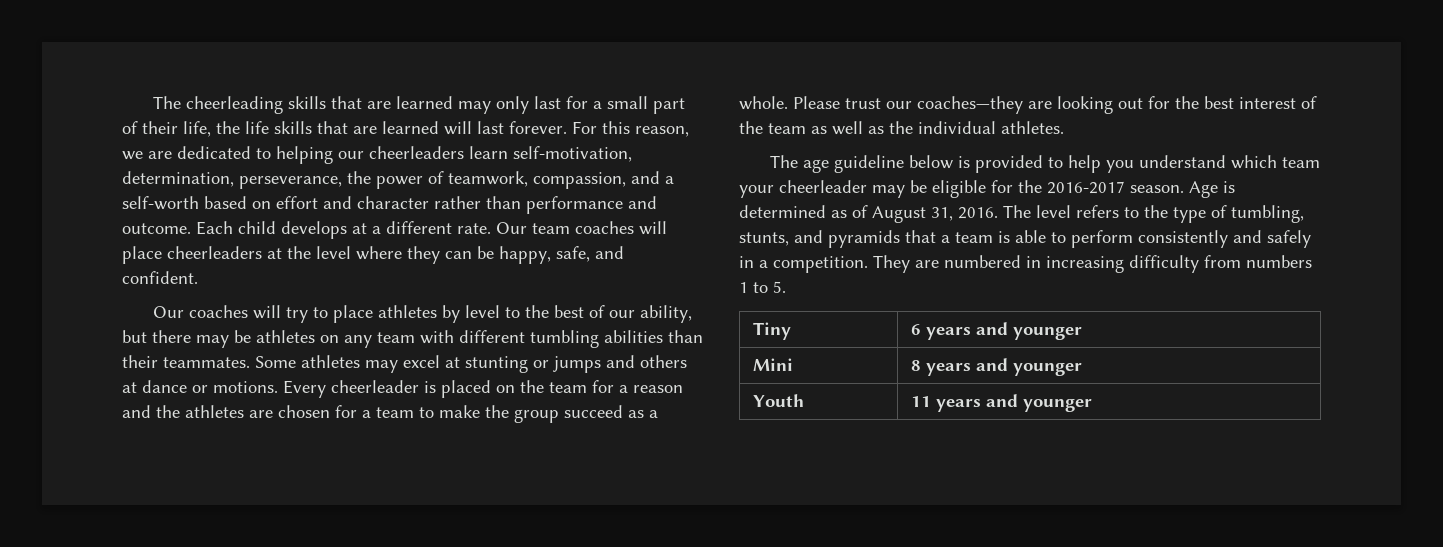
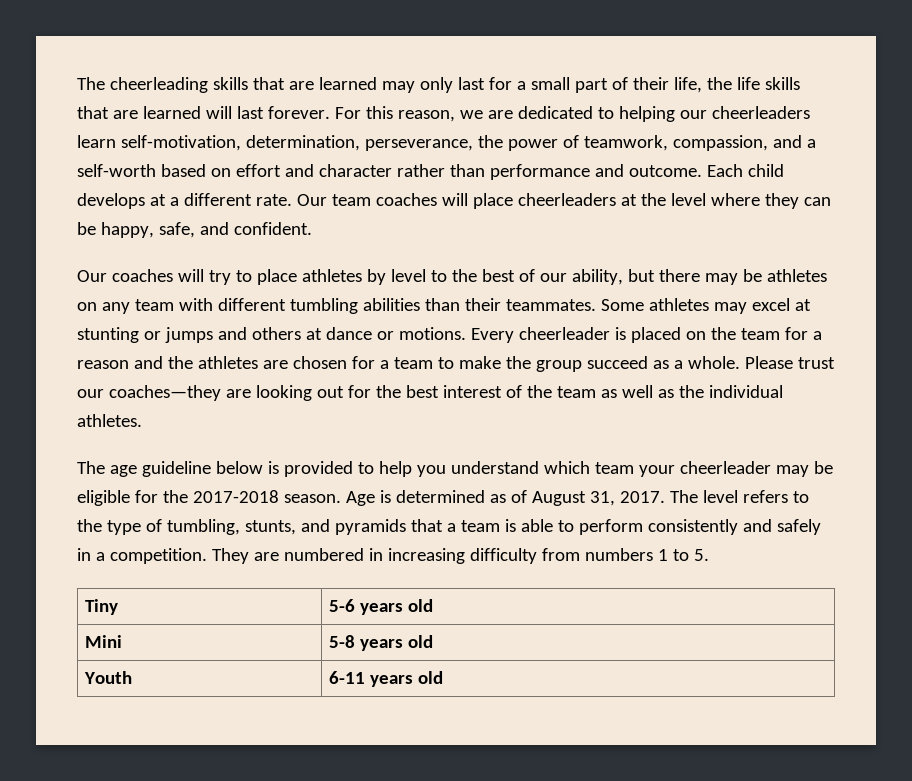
- The age guideline below is provided to help you understand which team your cheerleader may be eligible for the 2016-2017 season.
+ The age guideline below is provided to help you understand which team your cheerleader may be eligible for the 2017-2018 season.
- Age is determined as of August 31, 2016.
+ Age is determined as of August 31, 2017.
- Tiny | 6 years and younger
- Mini | 8 years and younger
- Youth | 11 years and younger
+ Tiny | 5-6 years old
+ Mini | 5-8 years old
+ Youth | 6-11 years old

